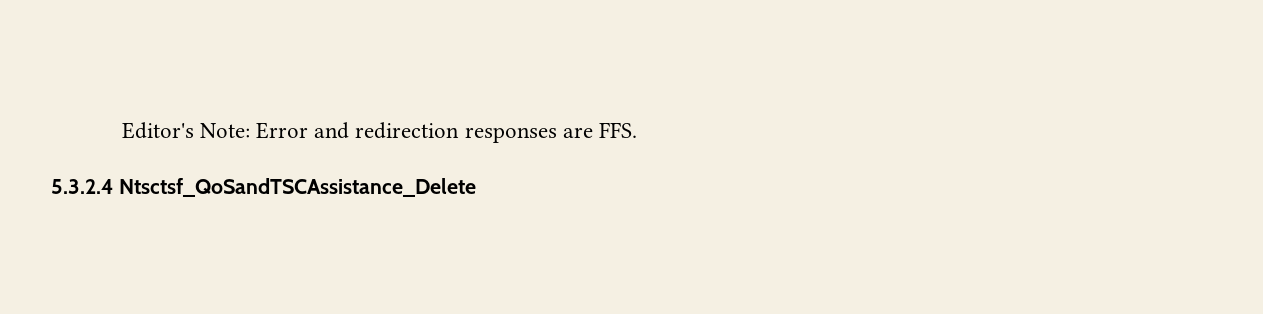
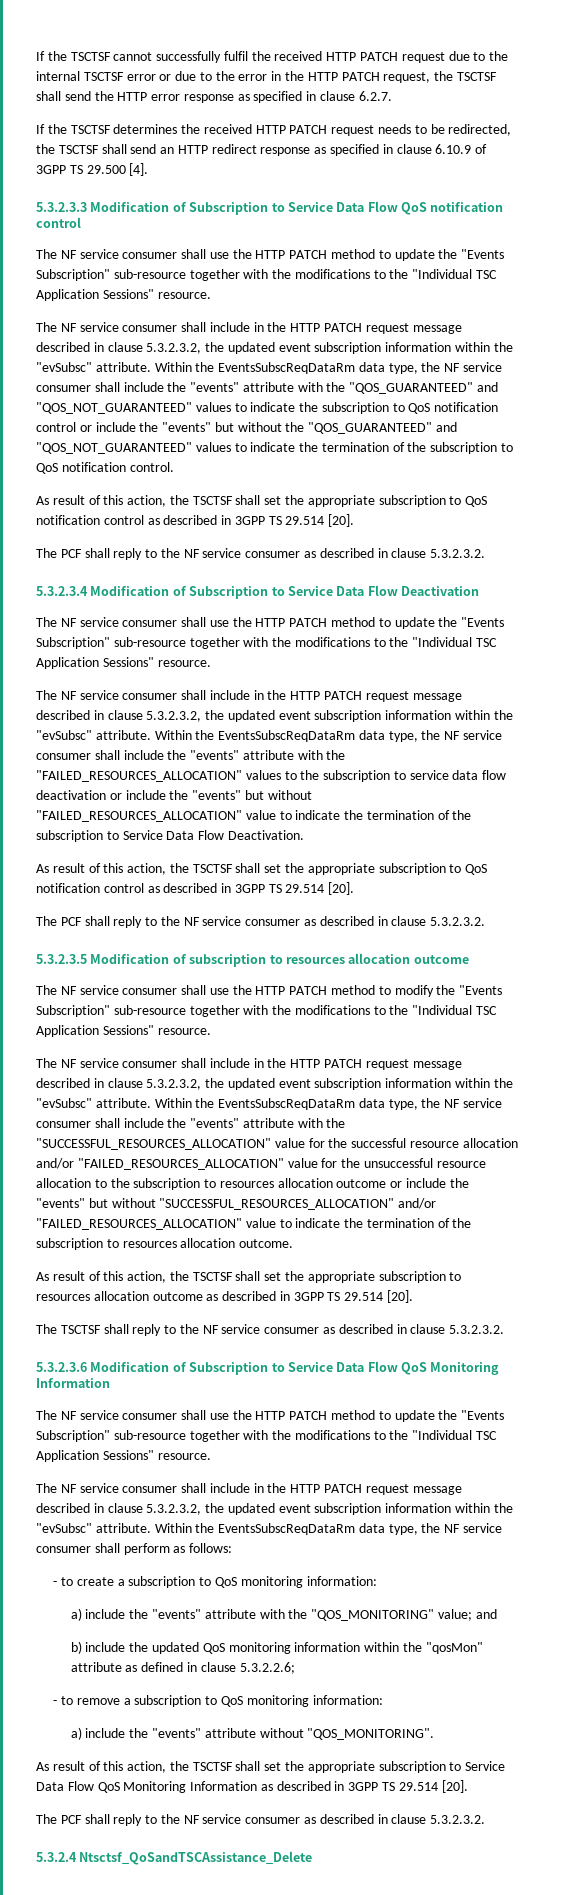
- Editor's Note: Error and redirection responses are FFS.
+ If the TSCTSF cannot successfully fulfil the received HTTP PATCH request due to the internal TSCTSF error or due to the error in the HTTP PATCH request, the TSCTSF shall send the HTTP error response as specified in clause 6.2.7.
+ If the TSCTSF determines the received HTTP PATCH request needs to be redirected, the TSCTSF shall send an HTTP redirect response as specified in clause 6.10.9 of 3GPP TS 29.500 [4].
+ 5.3.2.3.3 Modification of Subscription to Service Data Flow QoS notification control
+ The NF service consumer shall use the HTTP PATCH method to update the "Events Subscription" sub-resource together with the modifications to the "Individual TSC Application Sessions" resource.
+ The NF service consumer shall include in the HTTP PATCH request message described in clause 5.3.2.3.2, the updated event subscription information within the "evSubsc" attribute. Within the EventsSubscReqDataRm data type, the NF service consumer shall include the "events" attribute with the "QOS_GUARANTEED" and "QOS_NOT_GUARANTEED" values to indicate the subscription to QoS notification control or include the "events" but without the "QOS_GUARANTEED" and "QOS_NOT_GUARANTEED" values to indicate the termination of the subscription to QoS notification control.
+ As result of this action, the TSCTSF shall set the appropriate subscription to QoS notification control as described in 3GPP TS 29.514 [20].
+ The PCF shall reply to the NF service consumer as described in clause 5.3.2.3.2.
+ 5.3.2.3.4 Modification of Subscription to Service Data Flow Deactivation
+ The NF service consumer shall use the HTTP PATCH method to update the "Events Subscription" sub-resource together with the modifications to the "Individual TSC Application Sessions" resource.
+ The NF service consumer shall include in the HTTP PATCH request message described in clause 5.3.2.3.2, the updated event subscription information within the "evSubsc" attribute. Within the EventsSubscReqDataRm data type, the NF service consumer shall include the "events" attribute with the "FAILED_RESOURCES_ALLOCATION" values to the subscription to service data flow deactivation or include the "events" but without "FAILED_RESOURCES_ALLOCATION" value to indicate the termination of the subscription to Service Data Flow Deactivation.
+ As result of this action, the TSCTSF shall set the appropriate subscription to QoS notification control as described in 3GPP TS 29.514 [20].
+ The PCF shall reply to the NF service consumer as described in clause 5.3.2.3.2.
+ 5.3.2.3.5 Modification of subscription to resources allocation outcome
+ The NF service consumer shall use the HTTP PATCH method to modify the "Events Subscription" sub-resource together with the modifications to the "Individual TSC Application Sessions" resource.
+ The NF service consumer shall include in the HTTP PATCH request message described in clause 5.3.2.3.2, the updated event subscription information within the "evSubsc" attribute. Within the EventsSubscReqDataRm data type, the NF service consumer shall include the "events" attribute with the "SUCCESSFUL_RESOURCES_ALLOCATION" value for the successful resource allocation and/or "FAILED_RESOURCES_ALLOCATION" value for the unsuccessful resource allocation to the subscription to resources allocation outcome or include the "events" but without "SUCCESSFUL_RESOURCES_ALLOCATION" and/or "FAILED_RESOURCES_ALLOCATION" value to indicate the termination of the subscription to resources allocation outcome.
+ As result of this action, the TSCTSF shall set the appropriate subscription to resources allocation outcome as described in 3GPP TS 29.514 [20].
+ The TSCTSF shall reply to the NF service consumer as described in clause 5.3.2.3.2.
+ 5.3.2.3.6 Modification of Subscription to Service Data Flow QoS Monitoring Information
+ The NF service consumer shall use the HTTP PATCH method to update the "Events Subscription" sub-resource together with the modifications to the "Individual TSC Application Sessions" resource.
+ The NF service consumer shall include in the HTTP PATCH request message described in clause 5.3.2.3.2, the updated event subscription information within the "evSubsc" attribute. Within the EventsSubscReqDataRm data type, the NF service consumer shall perform as follows:
+ - to create a subscription to QoS monitoring information:
+ a) include the "events" attribute with the "QOS_MONITORING" value; and
+ b) include the updated QoS monitoring information within the "qosMon" attribute as defined in clause 5.3.2.2.6;
+ - to remove a subscription to QoS monitoring information:
+ a) include the "events" attribute without "QOS_MONITORING".
+ As result of this action, the TSCTSF shall set the appropriate subscription to Service Data Flow QoS Monitoring Information as described in 3GPP TS 29.514 [20].
+ The PCF shall reply to the NF service consumer as described in clause 5.3.2.3.2.

